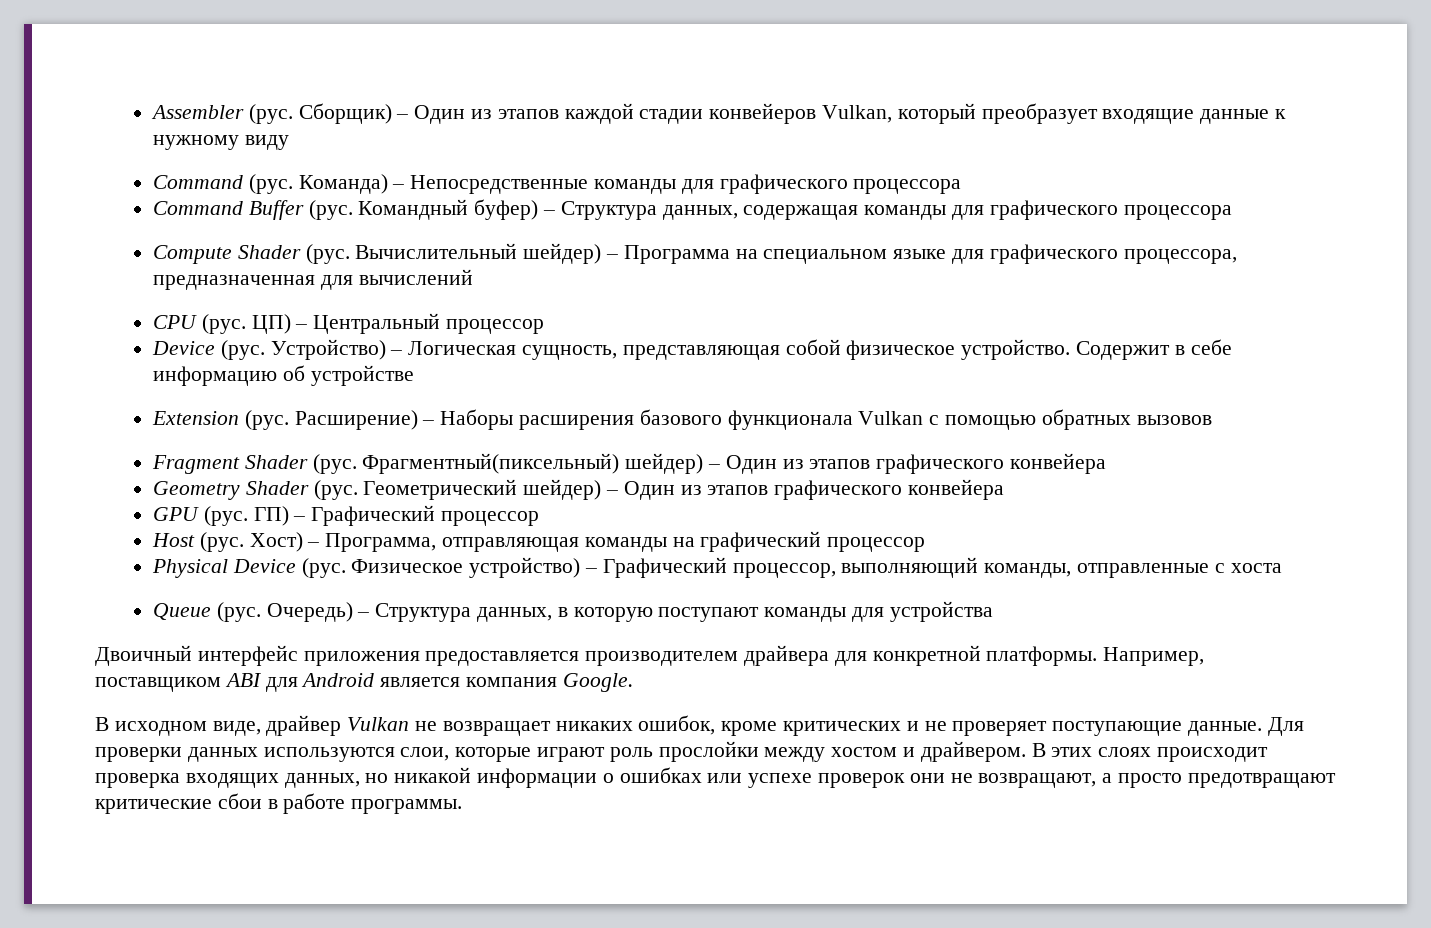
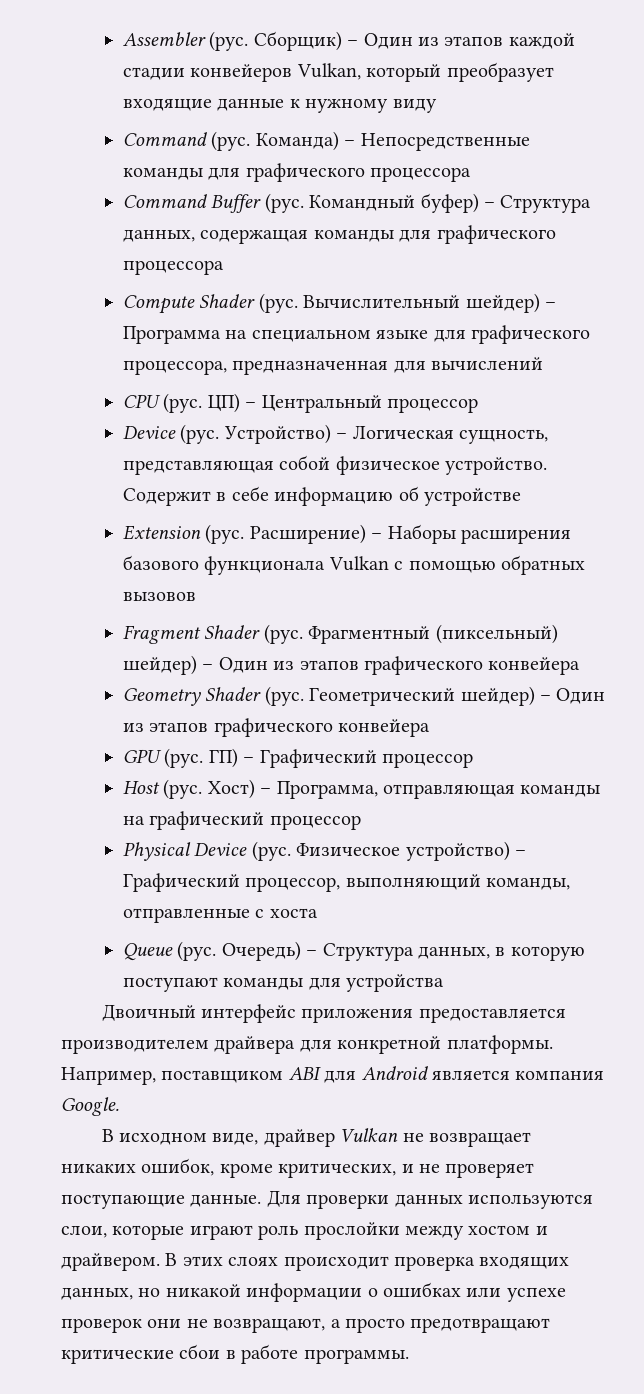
- Фрагментный(пиксельный) шейдер) – Один из этапов графического конвейера
+ Фрагментный (пиксельный) шейдер) – Один из этапов графического конвейера
- В исходном виде, драйвер Vulkan не возвращает никаких ошибок, кроме критических и не проверяет поступающие данные.
+ В исходном виде, драйвер Vulkan не возвращает никаких ошибок, кроме критических, и не проверяет поступающие данные.

